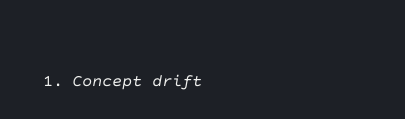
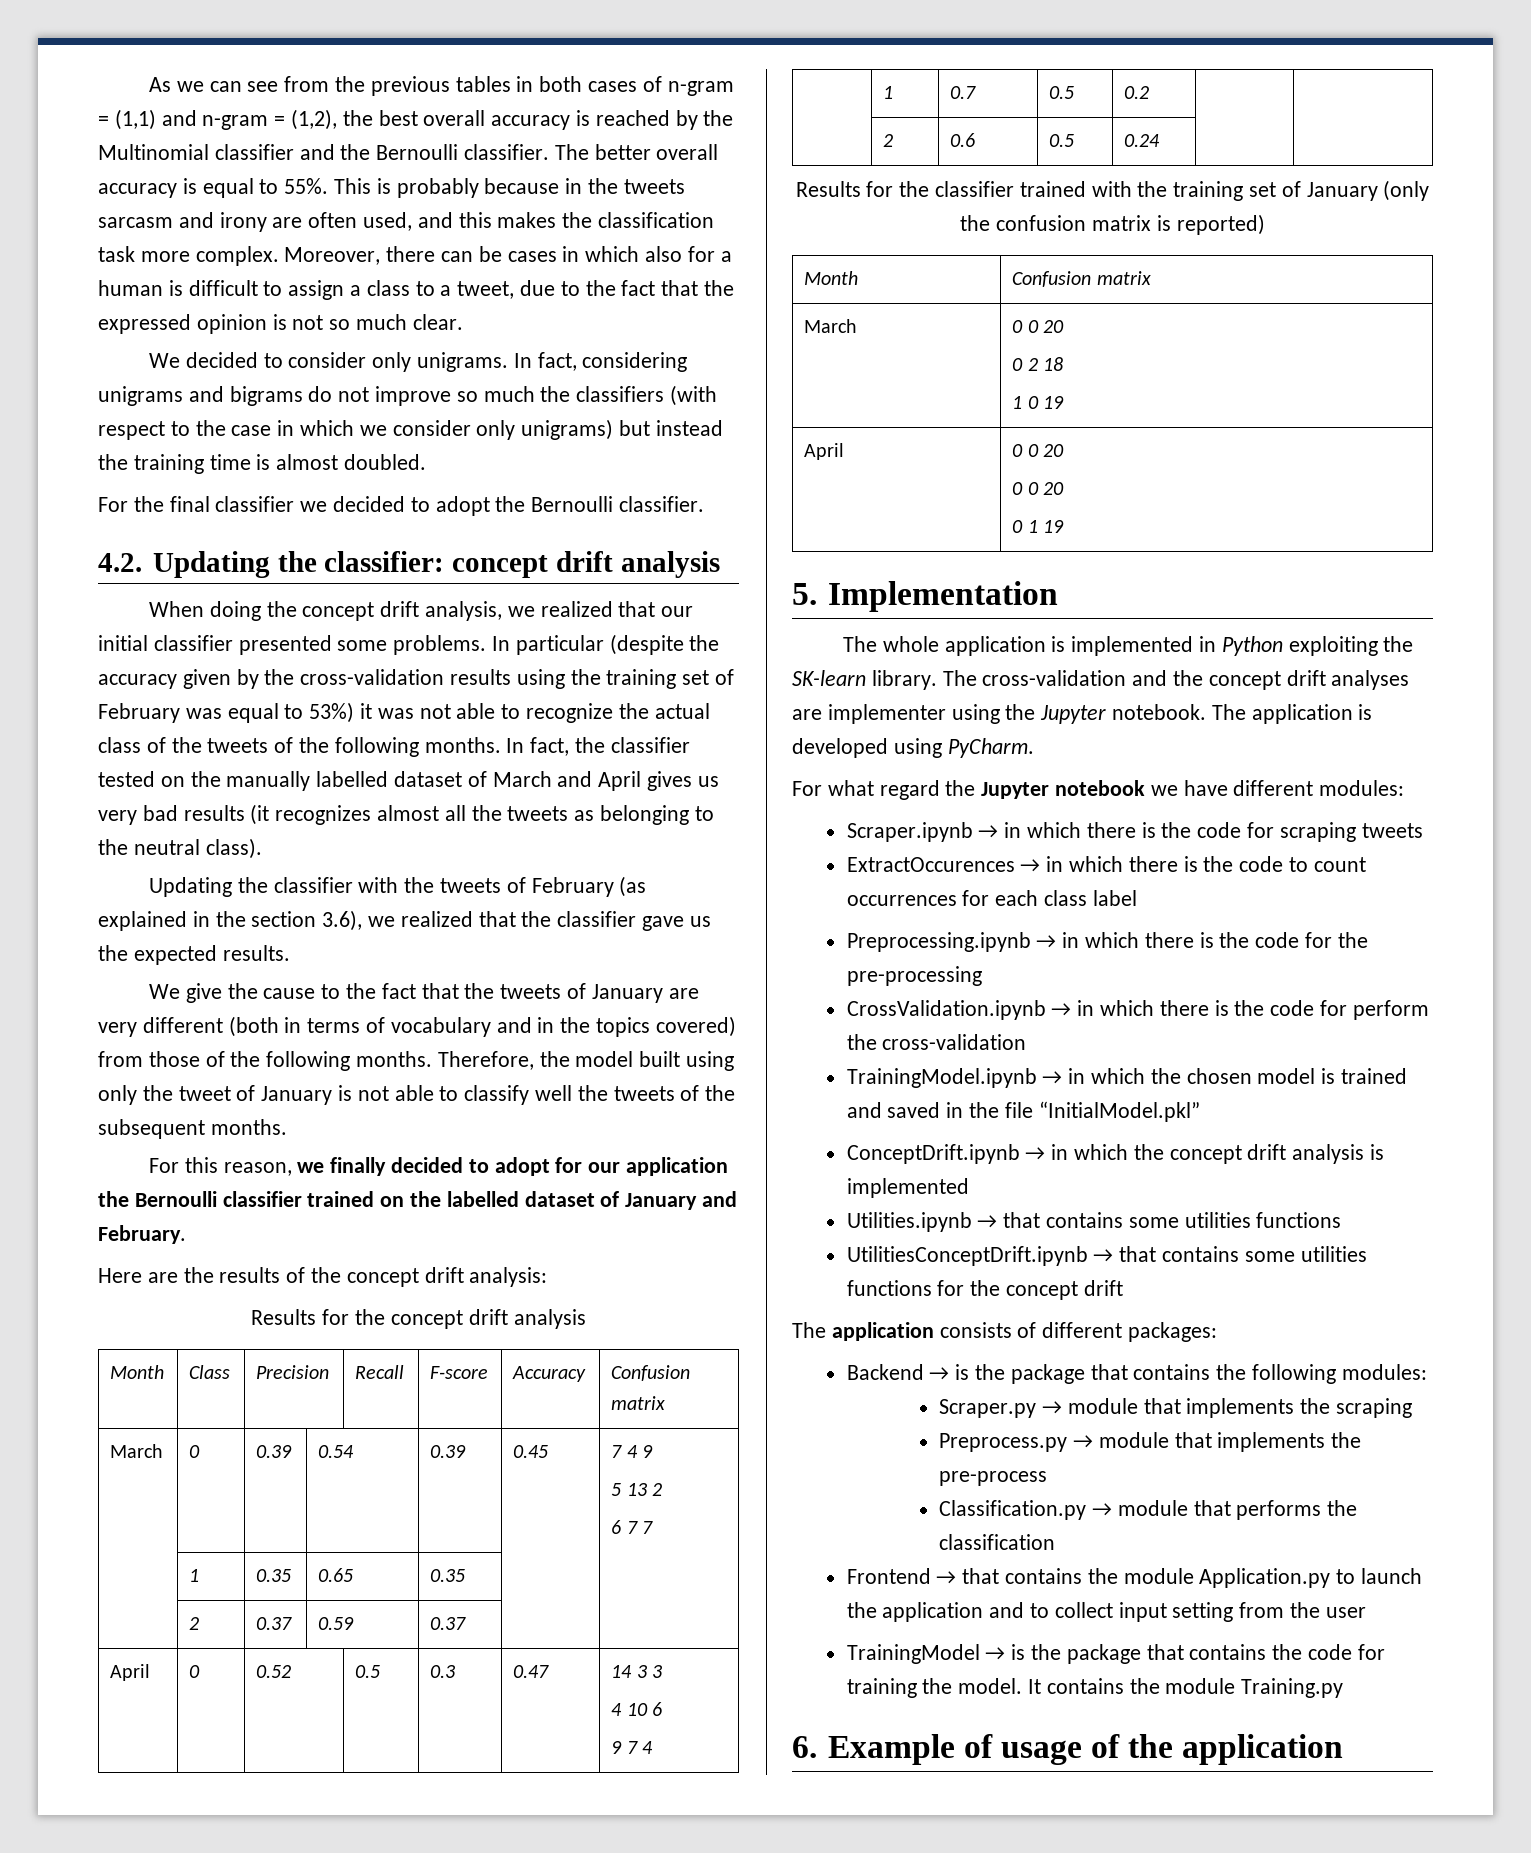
- 1. Concept drift
+ As we can see from the previous tables in both cases of n-gram = (1,1) and n-gram = (1,2), the best overall accuracy is reached by the Multinomial classifier and the Bernoulli classifier. The better overall accuracy is equal to 55%. This is probably because in the tweets sarcasm and irony are often used, and this makes the classification task more complex. Moreover, there can be cases in which also for a human is difficult to assign a class to a tweet, due to the fact that the expressed opinion is not so much clear.
+ We decided to consider only unigrams. In fact, considering unigrams and bigrams do not improve so much the classifiers (with respect to the case in which we consider only unigrams) but instead the training time is almost doubled.
+ For the final classifier we decided to adopt the Bernoulli classifier.
+ 4.2. Updating the classifier: concept drift analysis
+ When doing the concept drift analysis, we realized that our initial classifier presented some problems. In particular (despite the accuracy given by the cross-validation results using the training set of February was equal to 53%) it was not able to recognize the actual class of the tweets of the following months. In fact, the classifier tested on the manually labelled dataset of March and April gives us very bad results (it recognizes almost all the tweets as belonging to the neutral class).
+ Updating the classifier with the tweets of February (as explained in the section 3.6), we realized that the classifier gave us the expected results.
+ We give the cause to the fact that the tweets of January are very different (both in terms of vocabulary and in the topics covered) from those of the following months. Therefore, the model built using only the tweet of January is not able to classify well the tweets of the subsequent months.
+ For this reason, we finally decided to adopt for our application the Bernoulli classifier trained on the labelled dataset of January and February.
+ Here are the results of the concept drift analysis:
+ Results for the concept drift analysis
+ Month | Class | Precision | Recall | F-score | Accuracy | Confusion matrix
+ March | 0 | 0.39 | 0.54 | 0.39 | 0.45 | 7 4 9
+ 5 13 2
+ 6 7 7
+ | 1 | 0.35 | 0.65 | 0.35 | |
+ | 2 | 0.37 | 0.59 | 0.37 | |
+ April | 0 | 0.52 | 0.5 | 0.3 | 0.47 | 14 3 3
+ 4 10 6
+ 9 7 4
+ | 1 | 0.7 | 0.5 | 0.2 | |
+ | 2 | 0.6 | 0.5 | 0.24 | |
+ Results for the classifier trained with the training set of January (only the confusion matrix is reported)
+ Month | Confusion matrix
+ March | 0 0 20
+ 0 2 18
+ 1 0 19
+ April | 0 0 20
+ 0 0 20
+ 0 1 19
+ 5. Implementation
+ The whole application is implemented in Python exploiting the SK-learn library. The cross-validation and the concept drift analyses are implementer using the Jupyter notebook. The application is developed using PyCharm.
+ For what regard the Jupyter notebook we have different modules:
+ Scraper.ipynb → in which there is the code for scraping tweets
+ ExtractOccurences → in which there is the code to count occurrences for each class label
+ Preprocessing.ipynb → in which there is the code for the pre-processing
+ CrossValidation.ipynb → in which there is the code for perform the cross-validation
+ TrainingModel.ipynb → in which the chosen model is trained and saved in the file “InitialModel.pkl”
+ ConceptDrift.ipynb → in which the concept drift analysis is implemented
+ Utilities.ipynb → that contains some utilities functions
+ UtilitiesConceptDrift.ipynb → that contains some utilities functions for the concept drift
+ The application consists of different packages:
+ Backend → is the package that contains the following modules:
+ Scraper.py → module that implements the scraping
+ Preprocess.py → module that implements the pre-process
+ Classification.py → module that performs the classification
+ Frontend → that contains the module Application.py to launch the application and to collect input setting from the user
+ TrainingModel → is the package that contains the code for training the model. It contains the module Training.py
+ 6. Example of usage of the application

